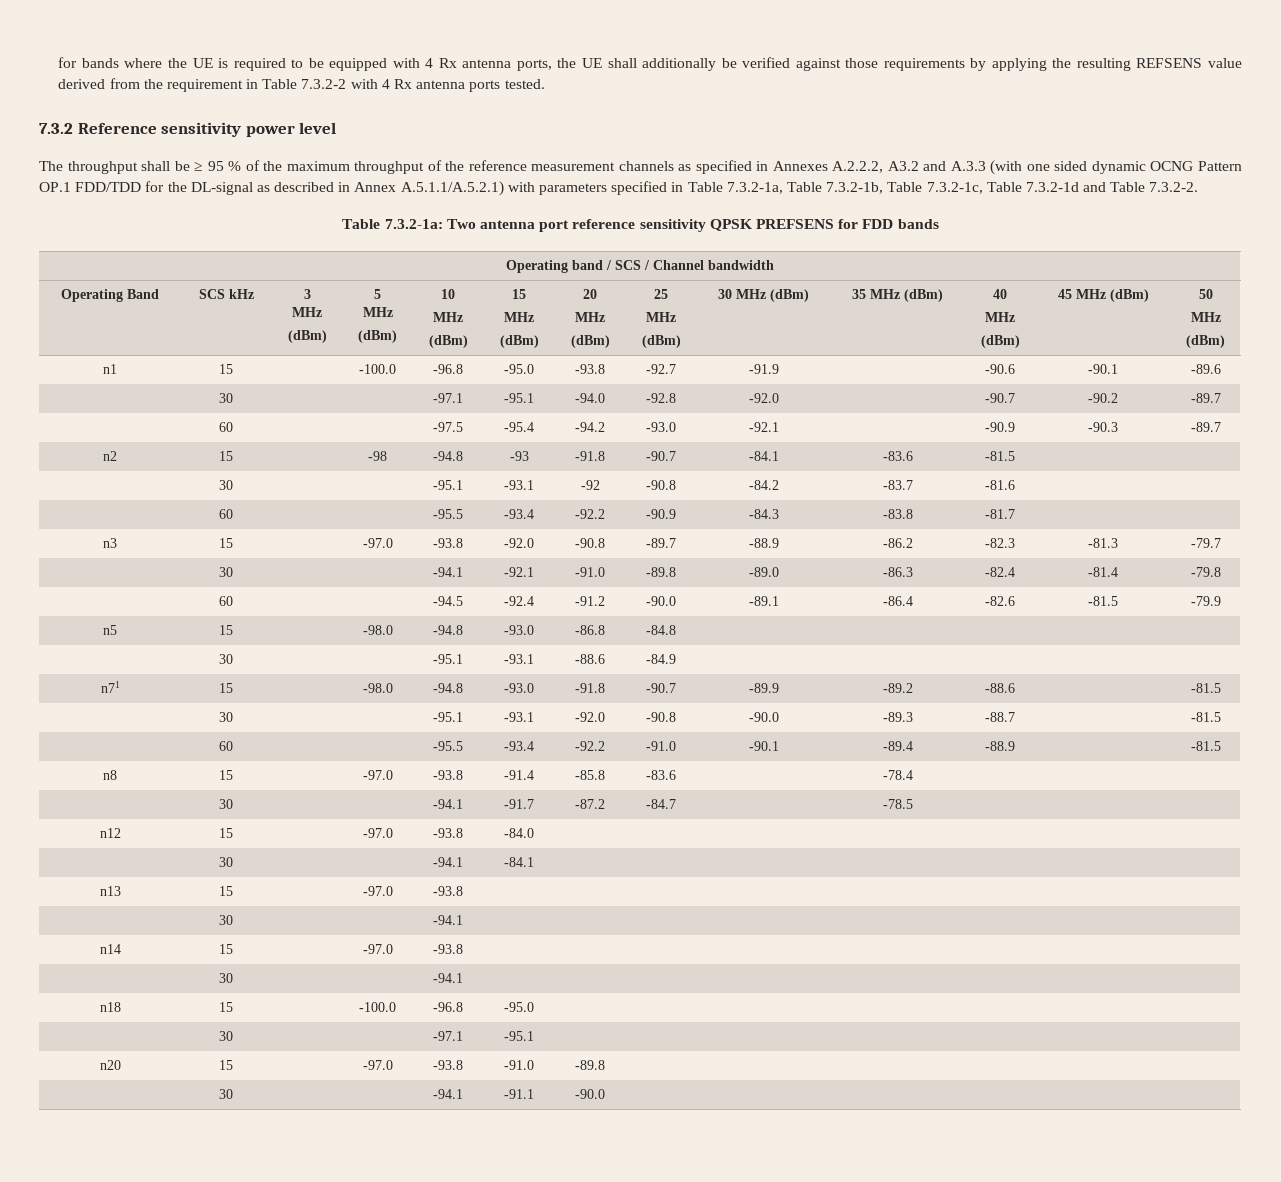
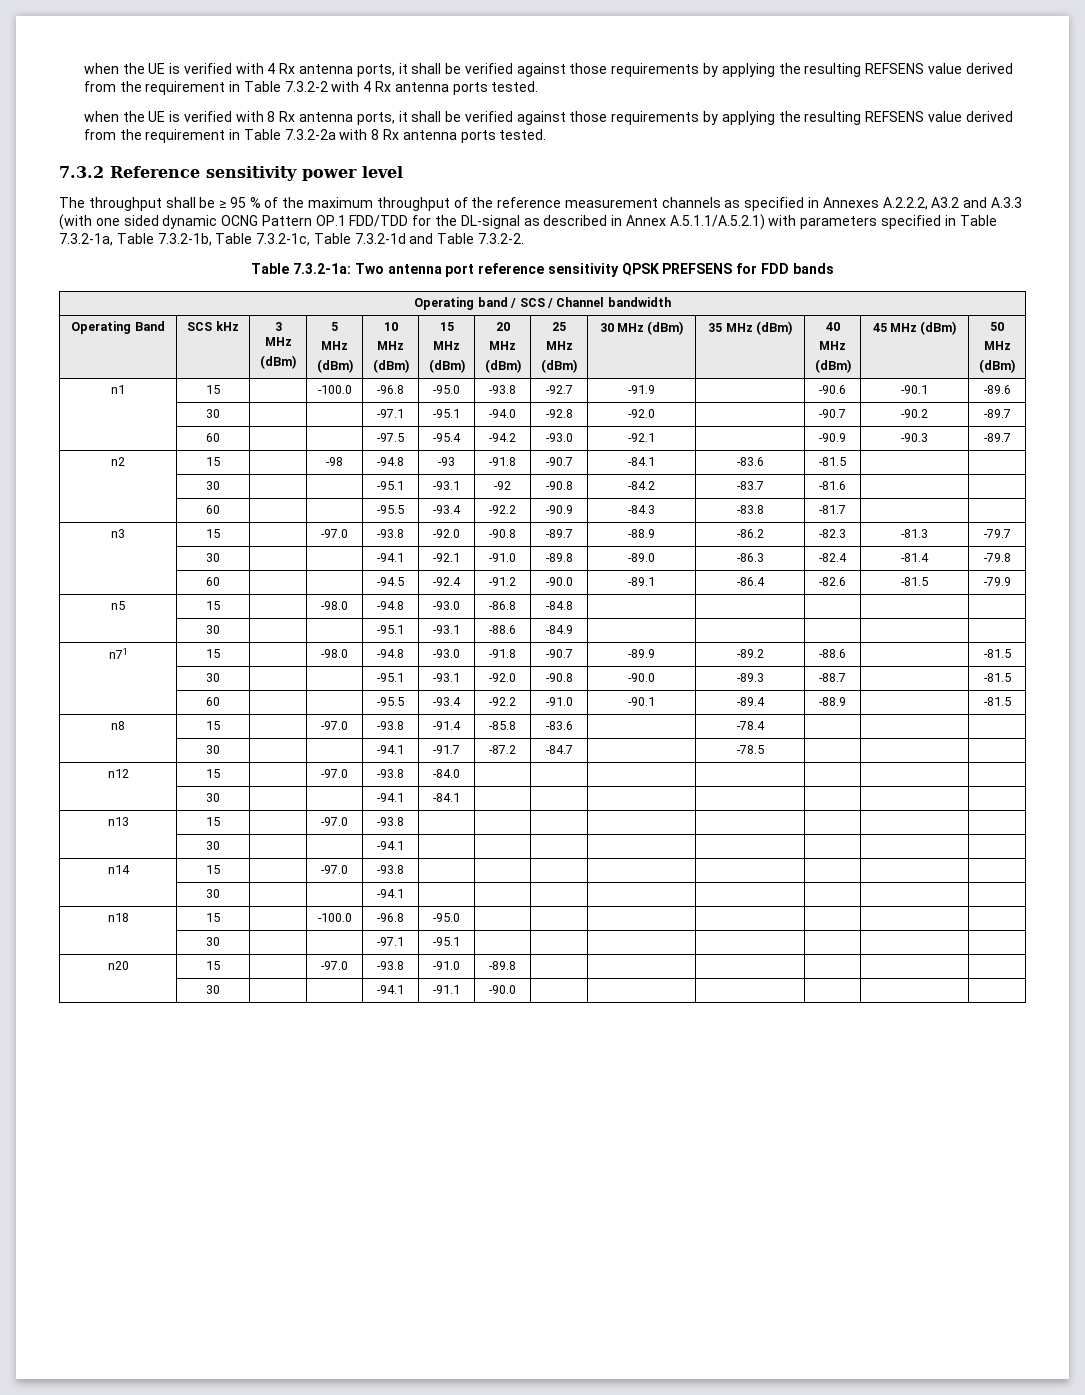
- for bands where the UE is required to be equipped with 4 Rx antenna ports, the UE shall additionally be verified against those requirements by applying the resulting REFSENS value derived from the requirement in Table 7.3.2-2 with 4 Rx antenna ports tested.
+ when the UE is verified with 4 Rx antenna ports, it shall be verified against those requirements by applying the resulting REFSENS value derived from the requirement in Table 7.3.2-2 with 4 Rx antenna ports tested.
+ when the UE is verified with 8 Rx antenna ports, it shall be verified against those requirements by applying the resulting REFSENS value derived from the requirement in Table 7.3.2-2a with 8 Rx antenna ports tested.

